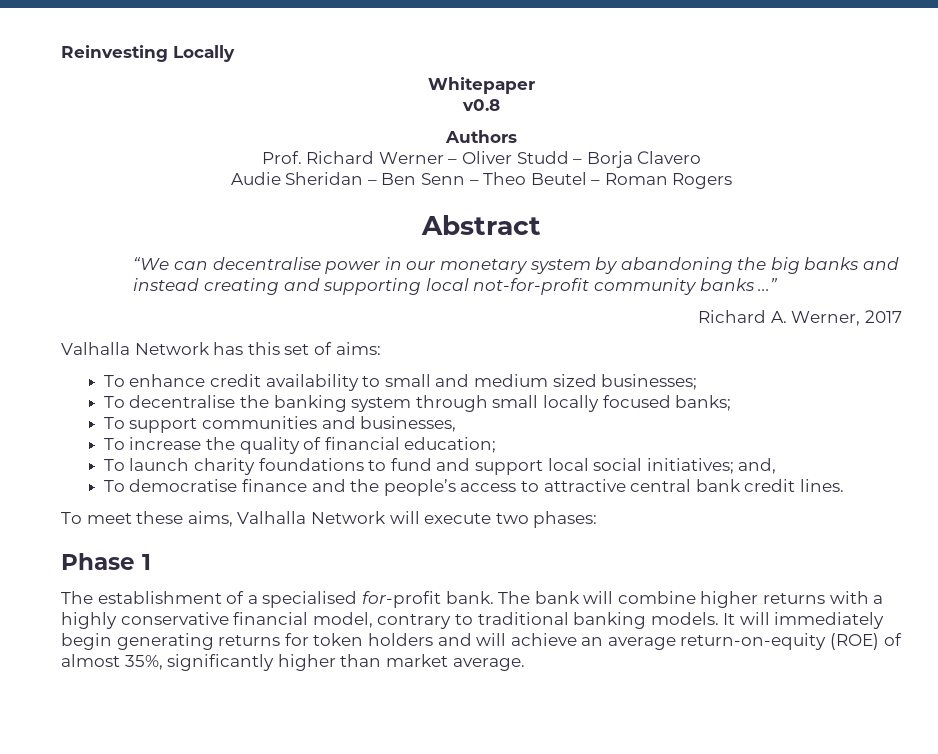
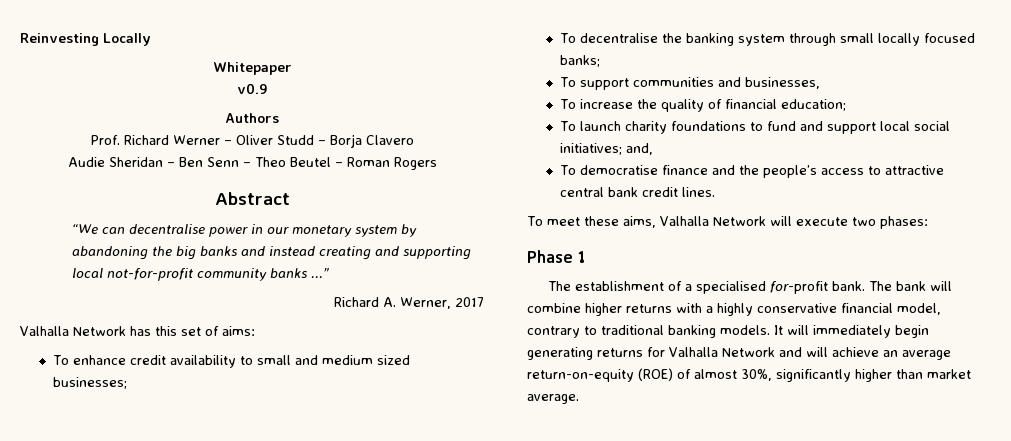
- v0.8
+ v0.9
- It will immediately begin generating returns for token holders and will achieve an average return-on-equity (ROE) of almost 35%, significantly higher than market average.
+ It will immediately begin generating returns for Valhalla Network and will achieve an average return-on-equity (ROE) of almost 30%, significantly higher than market average.

